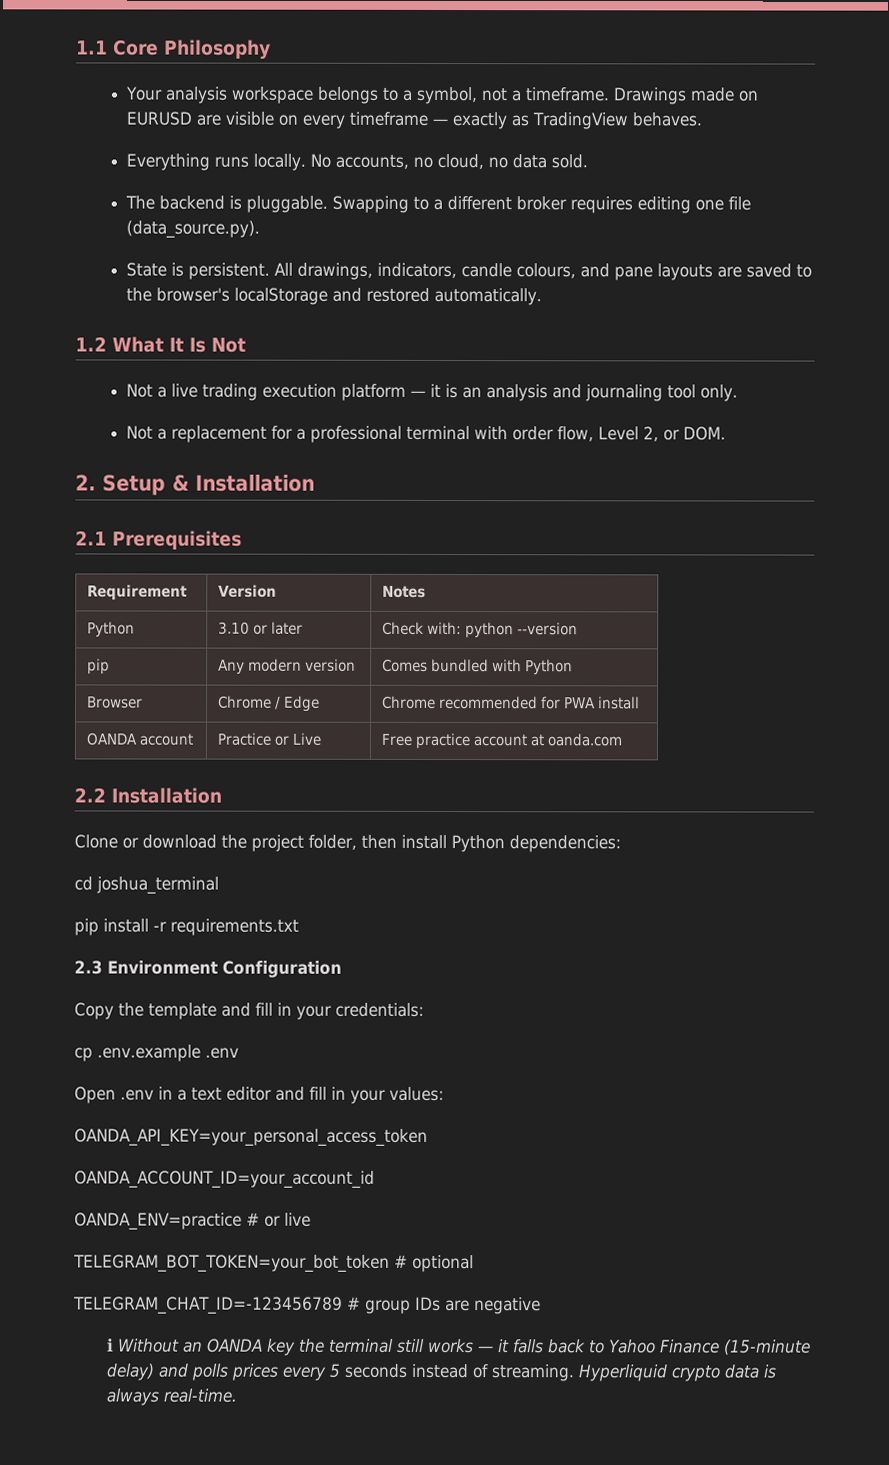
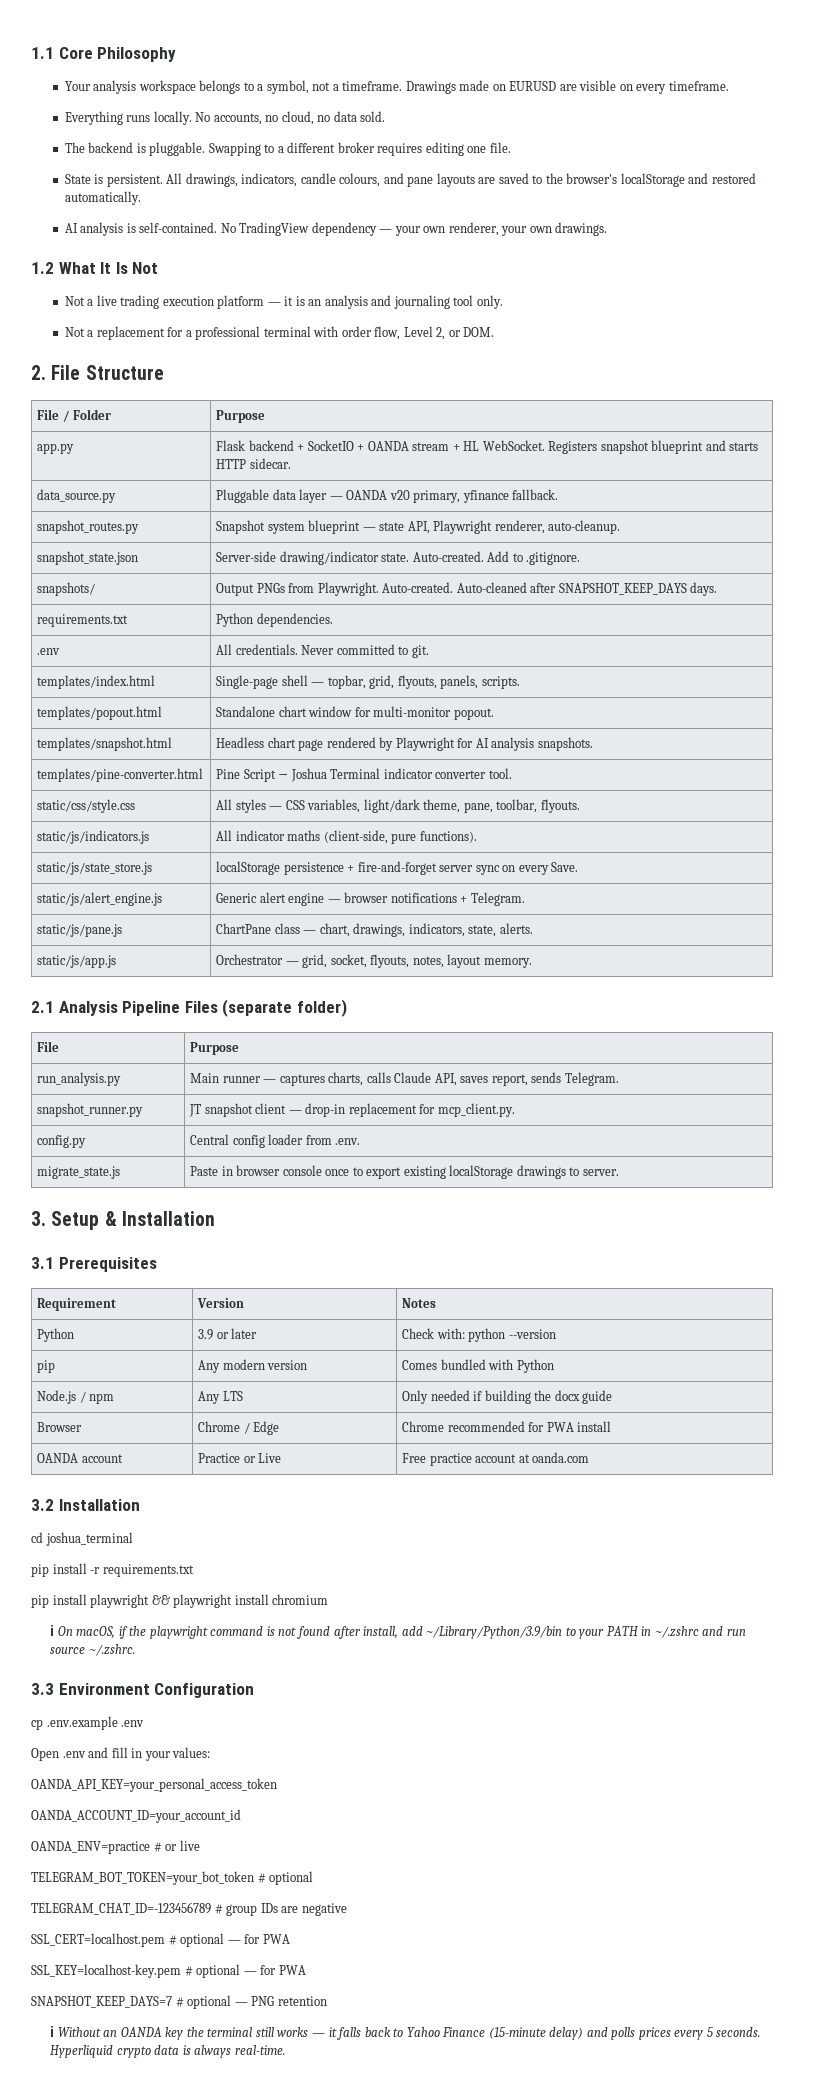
- Drawings made on EURUSD are visible on every timeframe — exactly as TradingView behaves.
+ Drawings made on EURUSD are visible on every timeframe.
- Swapping to a different broker requires editing one file (data_source.py).
+ Swapping to a different broker requires editing one file.
+ AI analysis is self-contained. No TradingView dependency — your own renderer, your own drawings.
- 2. Setup & Installation
+ 2. File Structure
+ File / Folder | Purpose
+ app.py | Flask backend + SocketIO + OANDA stream + HL WebSocket. Registers snapshot blueprint and starts HTTP sidecar.
+ data_source.py | Pluggable data layer — OANDA v20 primary, yfinance fallback.
+ snapshot_routes.py | Snapshot system blueprint — state API, Playwright renderer, auto-cleanup.
+ snapshot_state.json | Server-side drawing/indicator state. Auto-created. Add to .gitignore.
+ snapshots/ | Output PNGs from Playwright. Auto-created. Auto-cleaned after SNAPSHOT_KEEP_DAYS days.
+ requirements.txt | Python dependencies.
+ .env | All credentials. Never committed to git.
+ templates/index.html | Single-page shell — topbar, grid, flyouts, panels, scripts.
+ templates/popout.html | Standalone chart window for multi-monitor popout.
+ templates/snapshot.html | Headless chart page rendered by Playwright for AI analysis snapshots.
+ templates/pine-converter.html | Pine Script → Joshua Terminal indicator converter tool.
+ static/css/style.css | All styles — CSS variables, light/dark theme, pane, toolbar, flyouts.
+ static/js/indicators.js | All indicator maths (client-side, pure functions).
+ static/js/state_store.js | localStorage persistence + fire-and-forget server sync on every Save.
+ static/js/alert_engine.js | Generic alert engine — browser notifications + Telegram.
+ static/js/pane.js | ChartPane class — chart, drawings, indicators, state, alerts.
+ static/js/app.js | Orchestrator — grid, socket, flyouts, notes, layout memory.
+ 2.1 Analysis Pipeline Files (separate folder)
+ File | Purpose
+ run_analysis.py | Main runner — captures charts, calls Claude API, saves report, sends Telegram.
+ snapshot_runner.py | JT snapshot client — drop-in replacement for mcp_client.py.
+ config.py | Central config loader from .env.
+ migrate_state.js | Paste in browser console once to export existing localStorage drawings to server.
+ 3. Setup & Installation
- 2.1 Prerequisites
+ 3.1 Prerequisites
- Python | 3.10 or later | Check with: python --version
+ Python | 3.9 or later | Check with: python --version
+ Node.js / npm | Any LTS | Only needed if building the docx guide
- 2.2 Installation
- Clone or download the project folder, then install Python dependencies:
+ 3.2 Installation
- 2.3 Environment Configuration
- Copy the template and fill in your credentials:
+ pip install playwright && playwright install chromium
+ ℹ On macOS, if the playwright command is not found after install, add ~/Library/Python/3.9/bin to your PATH in ~/.zshrc and run source ~/.zshrc.
+ 3.3 Environment Configuration
- Open .env in a text editor and fill in your values:
+ Open .env and fill in your values:
+ SSL_CERT=localhost.pem # optional — for PWA
+ SSL_KEY=localhost-key.pem # optional — for PWA
+ SNAPSHOT_KEEP_DAYS=7 # optional — PNG retention
- ℹ Without an OANDA key the terminal still works — it falls back to Yahoo Finance (15-minute delay) and polls prices every 5 seconds instead of streaming.
+ ℹ Without an OANDA key the terminal still works — it falls back to Yahoo Finance (15-minute delay) and polls prices every 5 seconds.

